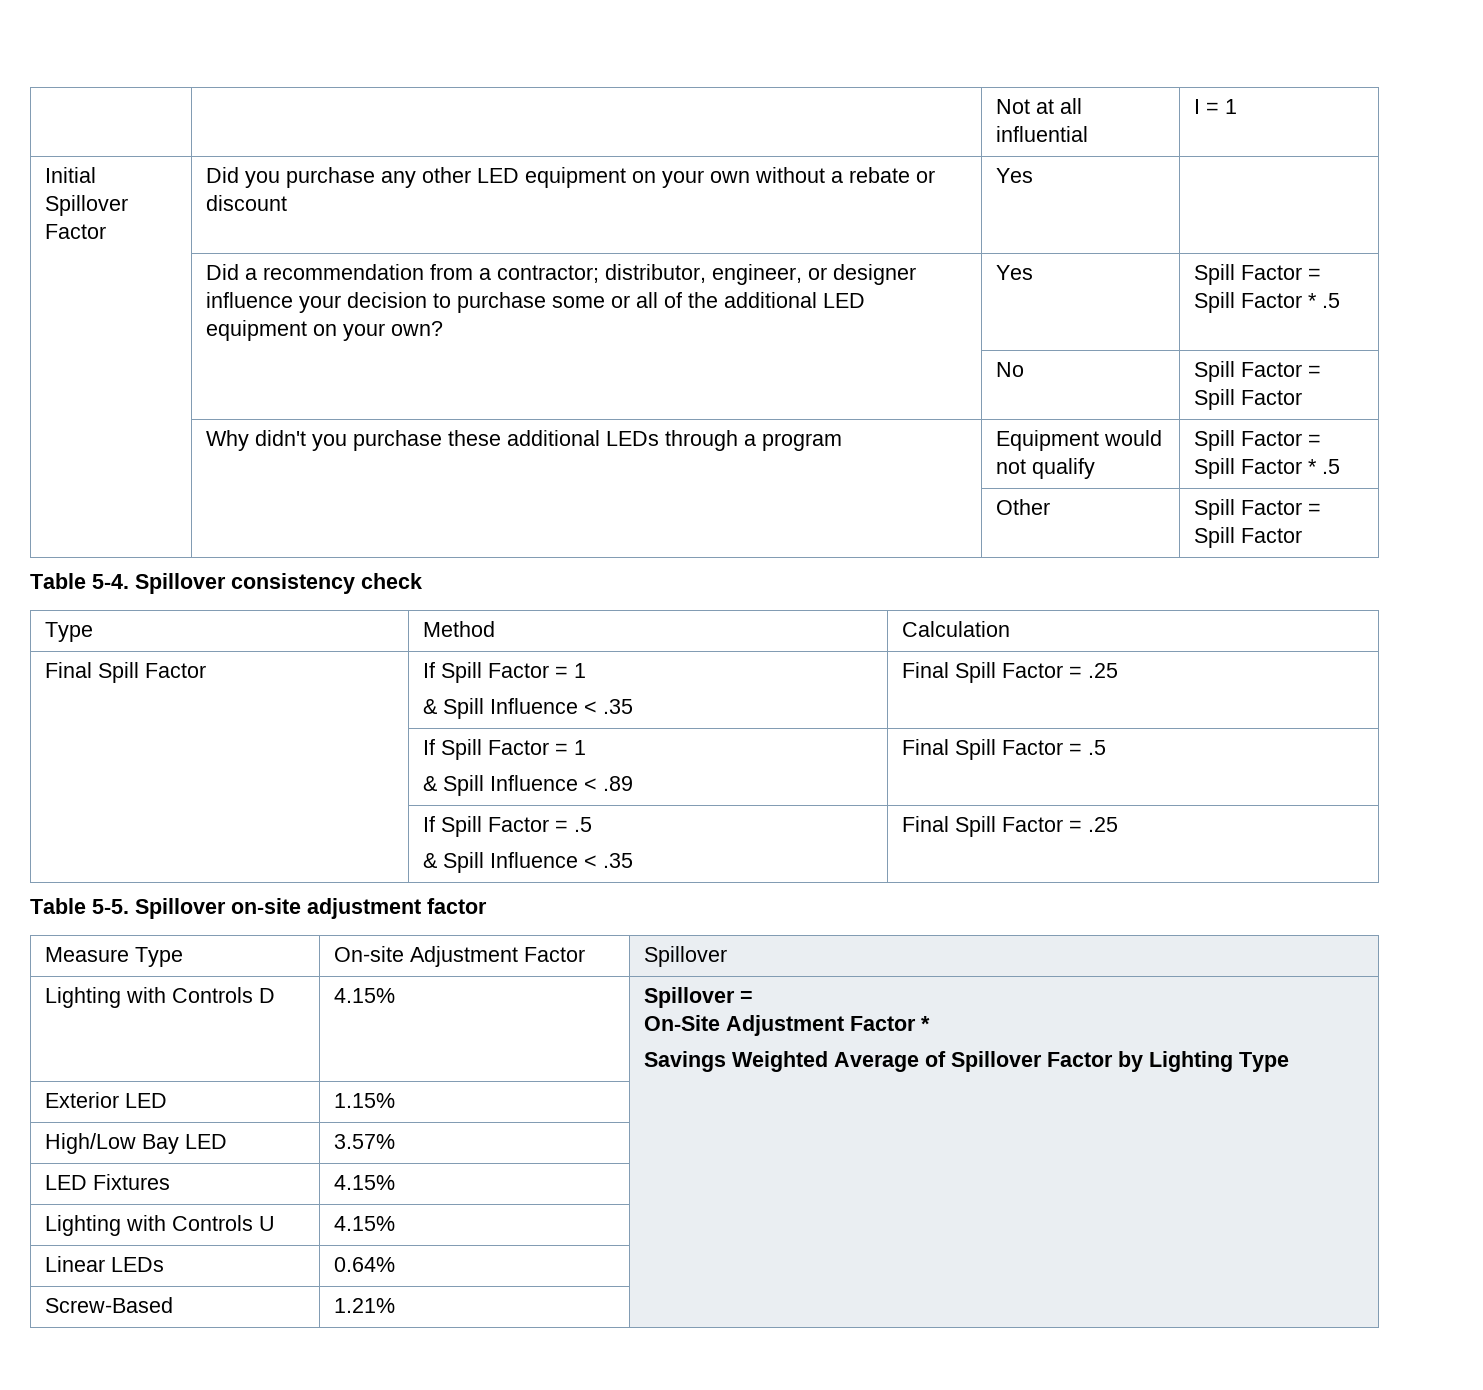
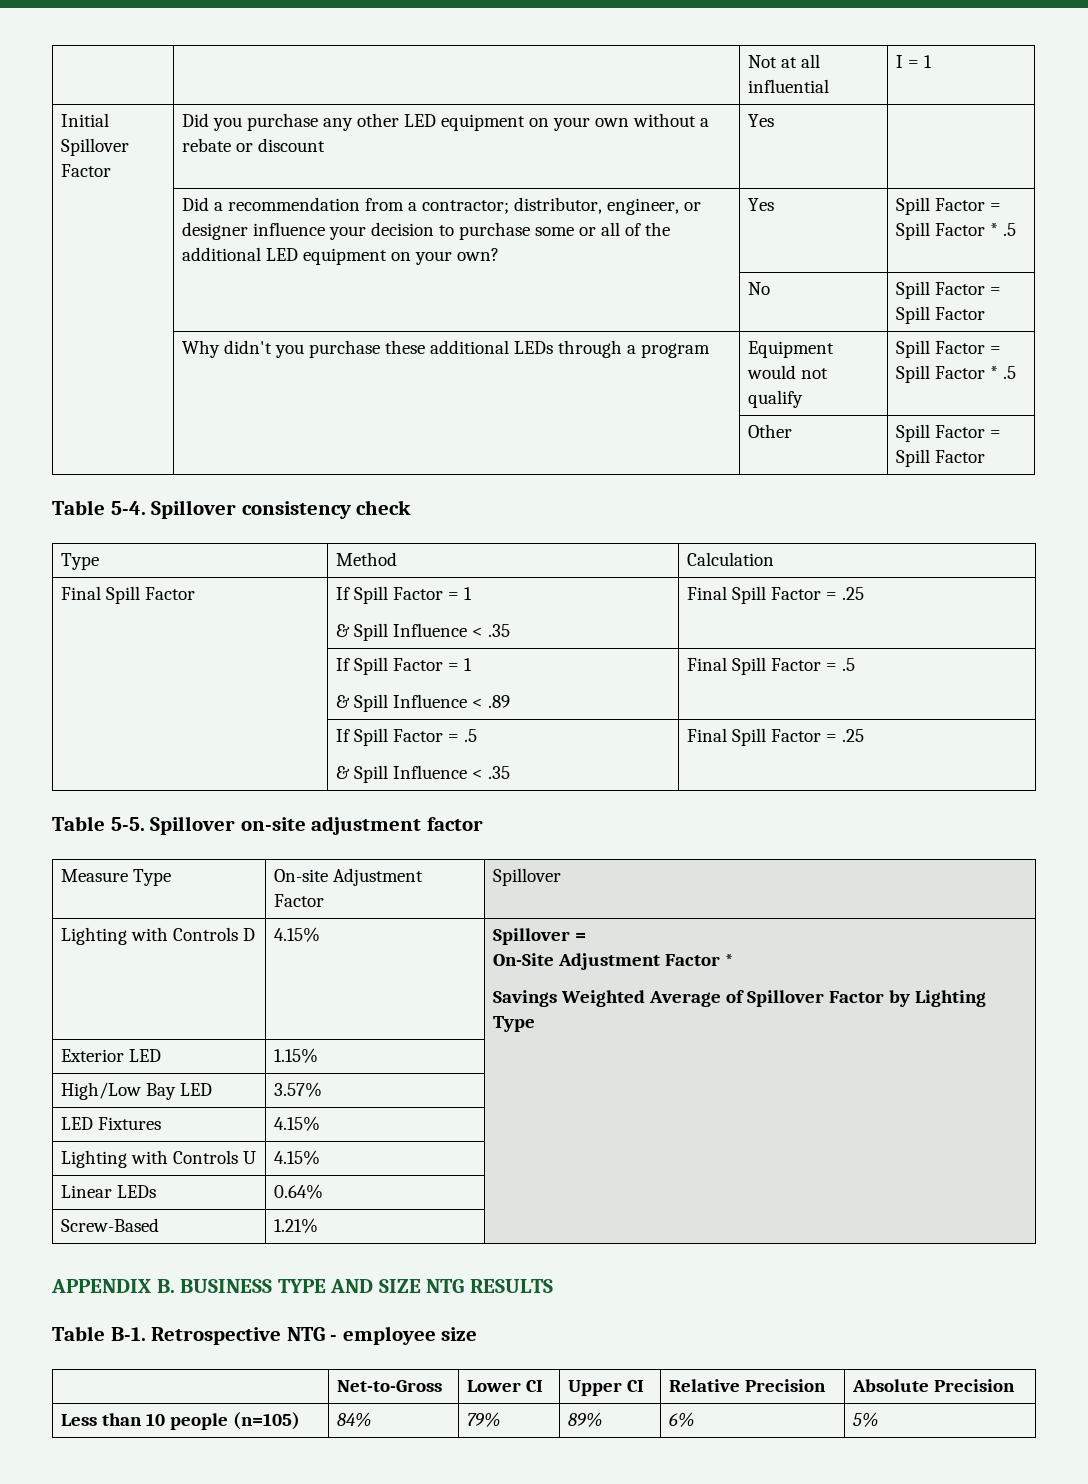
+ APPENDIX B. BUSINESS TYPE AND SIZE NTG RESULTS
+ Table B-1. Retrospective NTG - employee size
+ | Net-to-Gross | Lower CI | Upper CI | Relative Precision | Absolute Precision
+ Less than 10 people (n=105) | 84% | 79% | 89% | 6% | 5%

